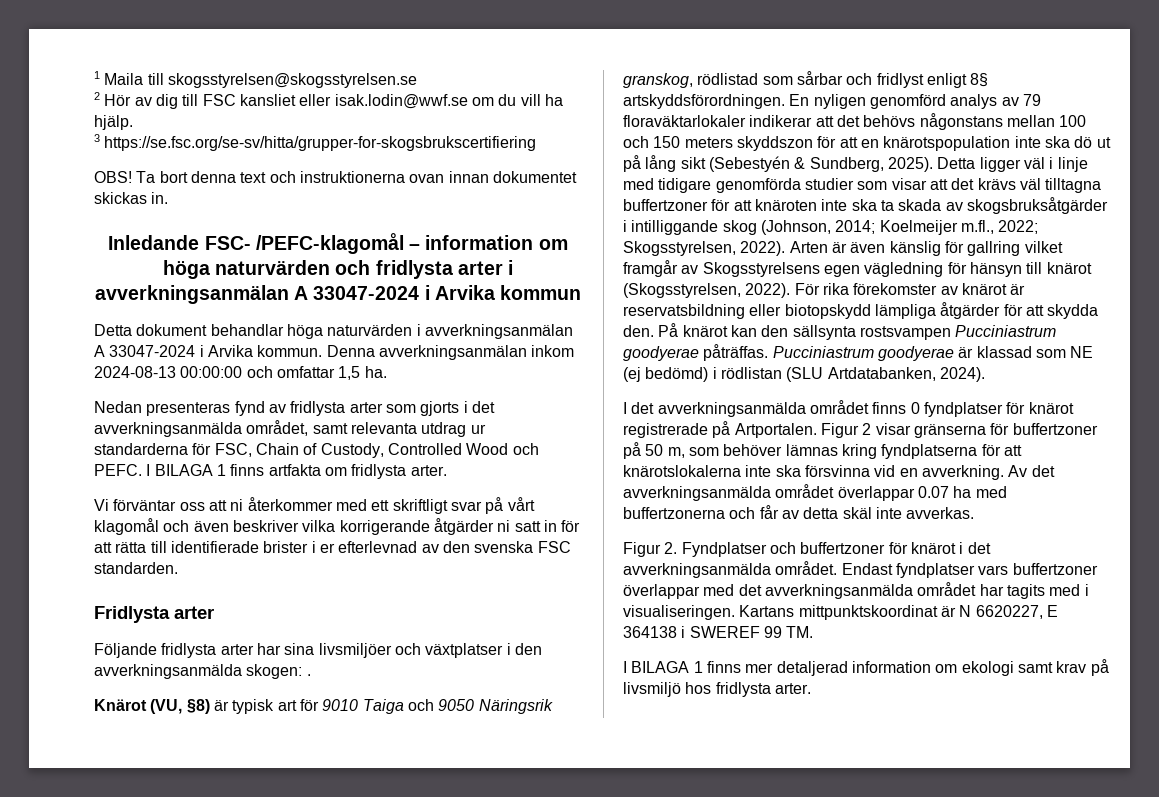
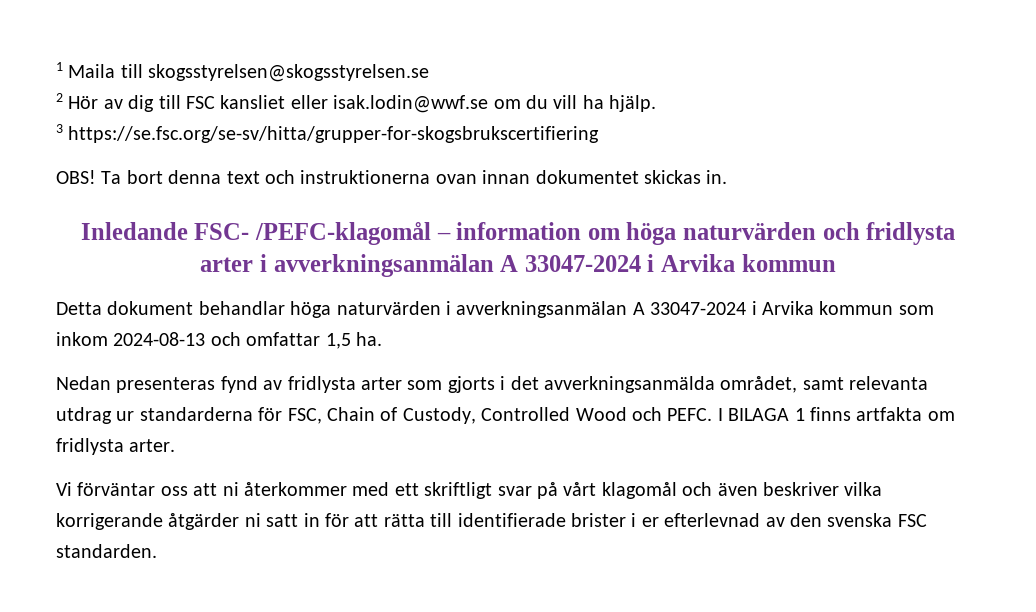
- Detta dokument behandlar höga naturvärden i avverkningsanmälan A 33047-2024 i Arvika kommun. Denna avverkningsanmälan inkom 2024-08-13 00:00:00 och omfattar 1,5 ha.
+ Detta dokument behandlar höga naturvärden i avverkningsanmälan A 33047-2024 i Arvika kommun som inkom 2024-08-13 och omfattar 1,5 ha.
- Fridlysta arter
- Följande fridlysta arter har sina livsmiljöer och växtplatser i den avverkningsanmälda skogen: .
- Knärot (VU, §8) är typisk art för 9010 Taiga och 9050 Näringsrik granskog, rödlistad som sårbar och fridlyst enligt 8§ artskyddsförordningen. En nyligen genomförd analys av 79 floraväktarlokaler indikerar att det behövs någonstans mellan 100 och 150 meters skyddszon för att en knärotspopulation inte ska dö ut på lång sikt (Sebestyén & Sundberg, 2025). Detta ligger väl i linje med tidigare genomförda studier som visar att det krävs väl tilltagna buffertzoner för att knäroten inte ska ta skada av skogsbruksåtgärder i intilliggande skog (Johnson, 2014; Koelmeijer m.fl., 2022; Skogsstyrelsen, 2022). Arten är även känslig för gallring vilket framgår av Skogsstyrelsens egen vägledning för hänsyn till knärot (Skogsstyrelsen, 2022). För rika förekomster av knärot är reservatsbildning eller biotopskydd lämpliga åtgärder för att skydda den. På knärot kan den sällsynta rostsvampen Pucciniastrum goodyerae påträffas. Pucciniastrum goodyerae är klassad som NE (ej bedömd) i rödlistan (SLU Artdatabanken, 2024).
- I det avverkningsanmälda området finns 0 fyndplatser för knärot registrerade på Artportalen. Figur 2 visar gränserna för buffertzoner på 50 m, som behöver lämnas kring fyndplatserna för att knärotslokalerna inte ska försvinna vid en avverkning. Av det avverkningsanmälda området överlappar 0.07 ha med buffertzonerna och får av detta skäl inte avverkas.
- Figur 2. Fyndplatser och buffertzoner för knärot i det avverkningsanmälda området. Endast fyndplatser vars buffertzoner överlappar med det avverkningsanmälda området har tagits med i visualiseringen. Kartans mittpunktskoordinat är N 6620227, E 364138 i SWEREF 99 TM.
- I BILAGA 1 finns mer detaljerad information om ekologi samt krav på livsmiljö hos fridlysta arter.

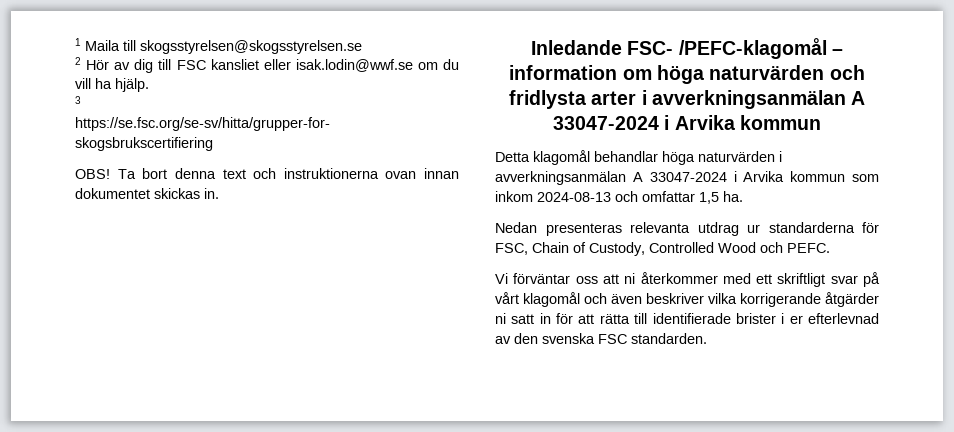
- Detta dokument behandlar höga naturvärden i avverkningsanmälan A 33047-2024 i Arvika kommun som inkom 2024-08-13 och omfattar 1,5 ha.
+ Detta klagomål behandlar höga naturvärden i avverkningsanmälan A 33047-2024 i Arvika kommun som inkom 2024-08-13 och omfattar 1,5 ha.
- Nedan presenteras fynd av fridlysta arter som gjorts i det avverkningsanmälda området, samt relevanta utdrag ur standarderna för FSC, Chain of Custody, Controlled Wood och PEFC. I BILAGA 1 finns artfakta om fridlysta arter.
+ Nedan presenteras relevanta utdrag ur standarderna för FSC, Chain of Custody, Controlled Wood och PEFC.

